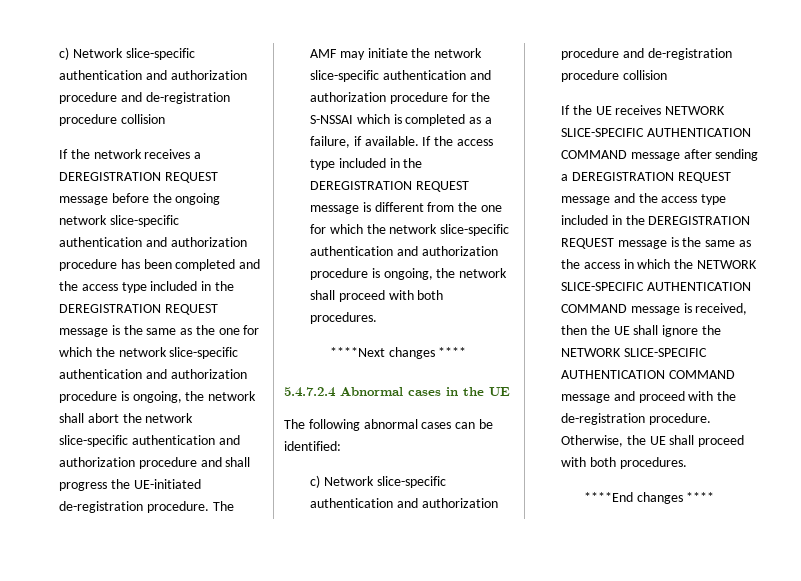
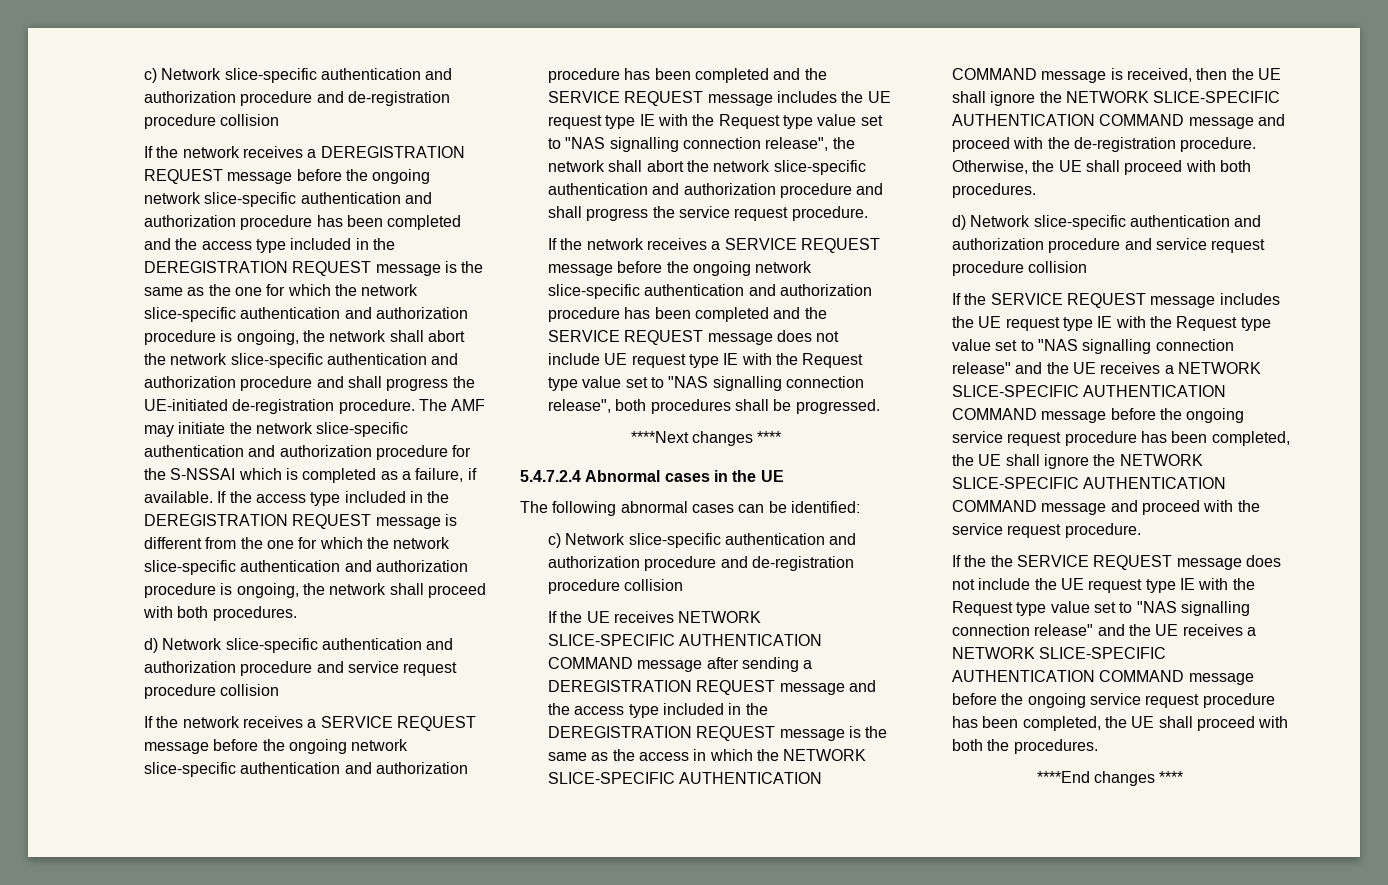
  If the access type included in the DEREGISTRATION REQUEST message is different from the one for which the network slice-specific authentication and authorization procedure is ongoing, the network shall proceed with both procedures.
+ d) Network slice-specific authentication and authorization procedure and service request procedure collision
+ If the network receives a SERVICE REQUEST message before the ongoing network slice-specific authentication and authorization procedure has been completed and the SERVICE REQUEST message includes the UE request type IE with the Request type value set to "NAS signalling connection release", the network shall abort the network slice-specific authentication and authorization procedure and shall progress the service request procedure.
+ If the network receives a SERVICE REQUEST message before the ongoing network slice-specific authentication and authorization procedure has been completed and the SERVICE REQUEST message does not include UE request type IE with the Request type value set to "NAS signalling connection release", both procedures shall be progressed.
  Otherwise, the UE shall proceed with both procedures.
+ d) Network slice-specific authentication and authorization procedure and service request procedure collision
+ If the SERVICE REQUEST message includes the UE request type IE with the Request type value set to "NAS signalling connection release" and the UE receives a NETWORK SLICE-SPECIFIC AUTHENTICATION COMMAND message before the ongoing service request procedure has been completed, the UE shall ignore the NETWORK SLICE-SPECIFIC AUTHENTICATION COMMAND message and proceed with the service request procedure.
+ If the the SERVICE REQUEST message does not include the UE request type IE with the Request type value set to "NAS signalling connection release" and the UE receives a NETWORK SLICE-SPECIFIC AUTHENTICATION COMMAND message before the ongoing service request procedure has been completed, the UE shall proceed with both the procedures.

